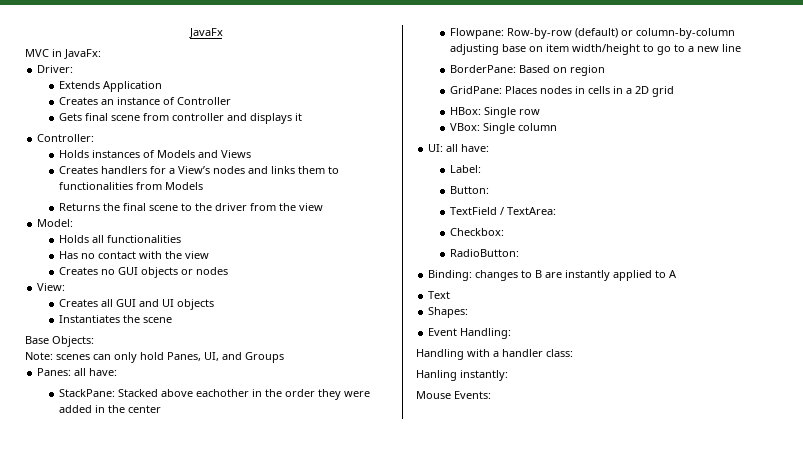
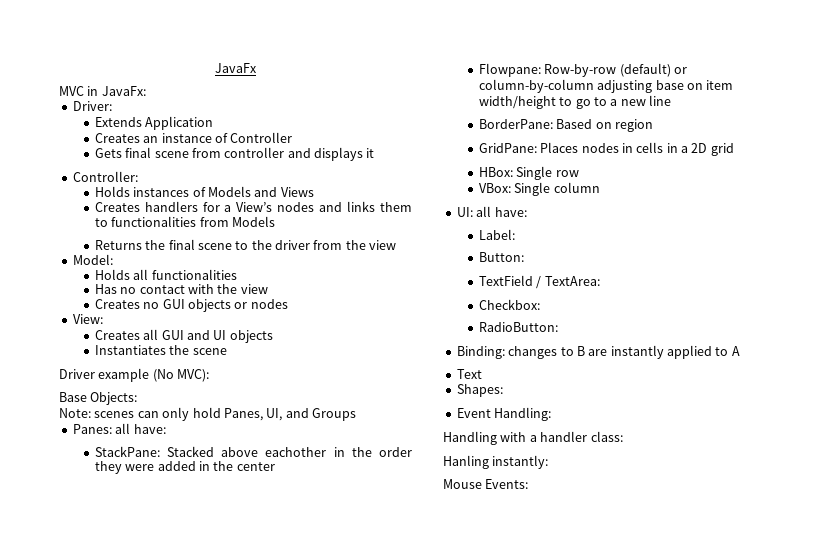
+ Driver example (No MVC):

